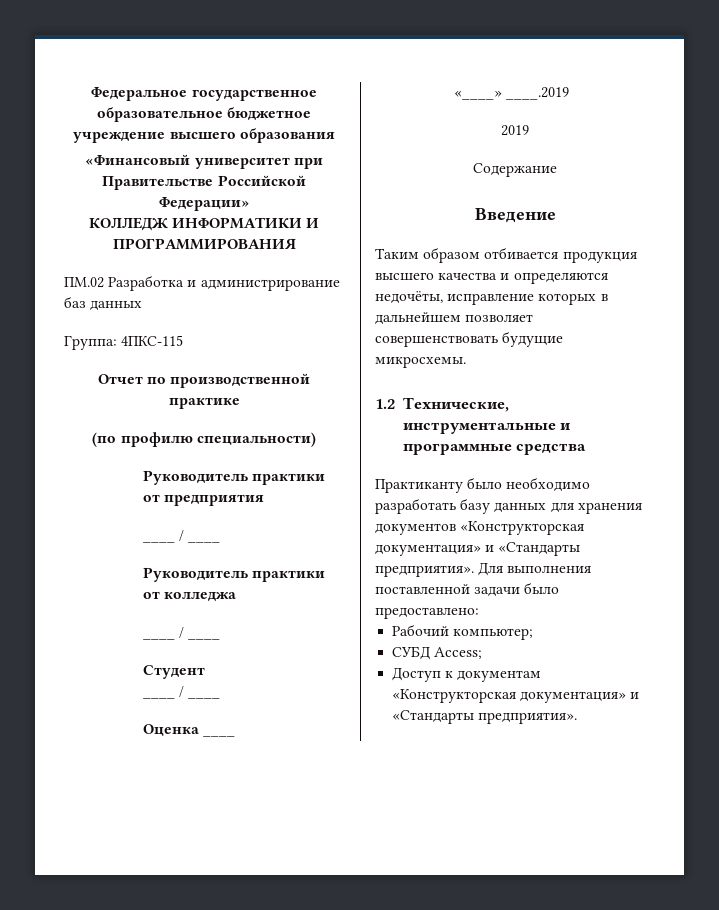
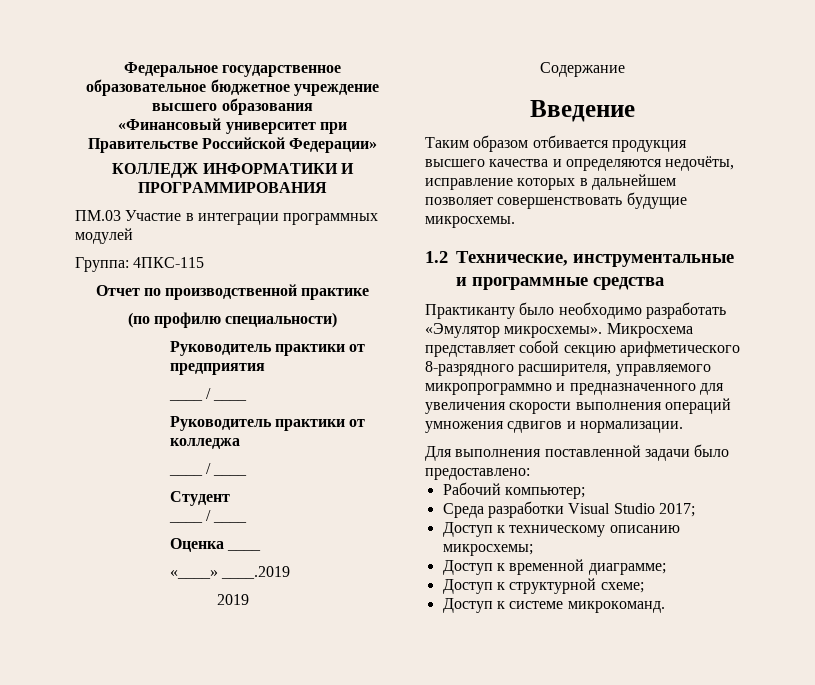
- ПМ.02 Разработка и администрирование баз данных
+ ПМ.03 Участие в интеграции программных модулей
- Практиканту было необходимо разработать базу данных для хранения документов «Конструкторская документация» и «Стандарты предприятия». Для выполнения поставленной задачи было предоставлено:
+ Практиканту было необходимо разработать «Эмулятор микросхемы». Микросхема представляет собой секцию арифметического 8-разрядного расширителя, управляемого микропрограммно и предназначенного для увеличения скорости выполнения операций умножения сдвигов и нормализации.
+ Для выполнения поставленной задачи было предоставлено:
- СУБД Access;
- Доступ к документам «Конструкторская документация» и «Стандарты предприятия».
+ Среда разработки Visual Studio 2017;
+ Доступ к техническому описанию микросхемы;
+ Доступ к временной диаграмме;
+ Доступ к структурной схеме;
+ Доступ к системе микрокоманд.

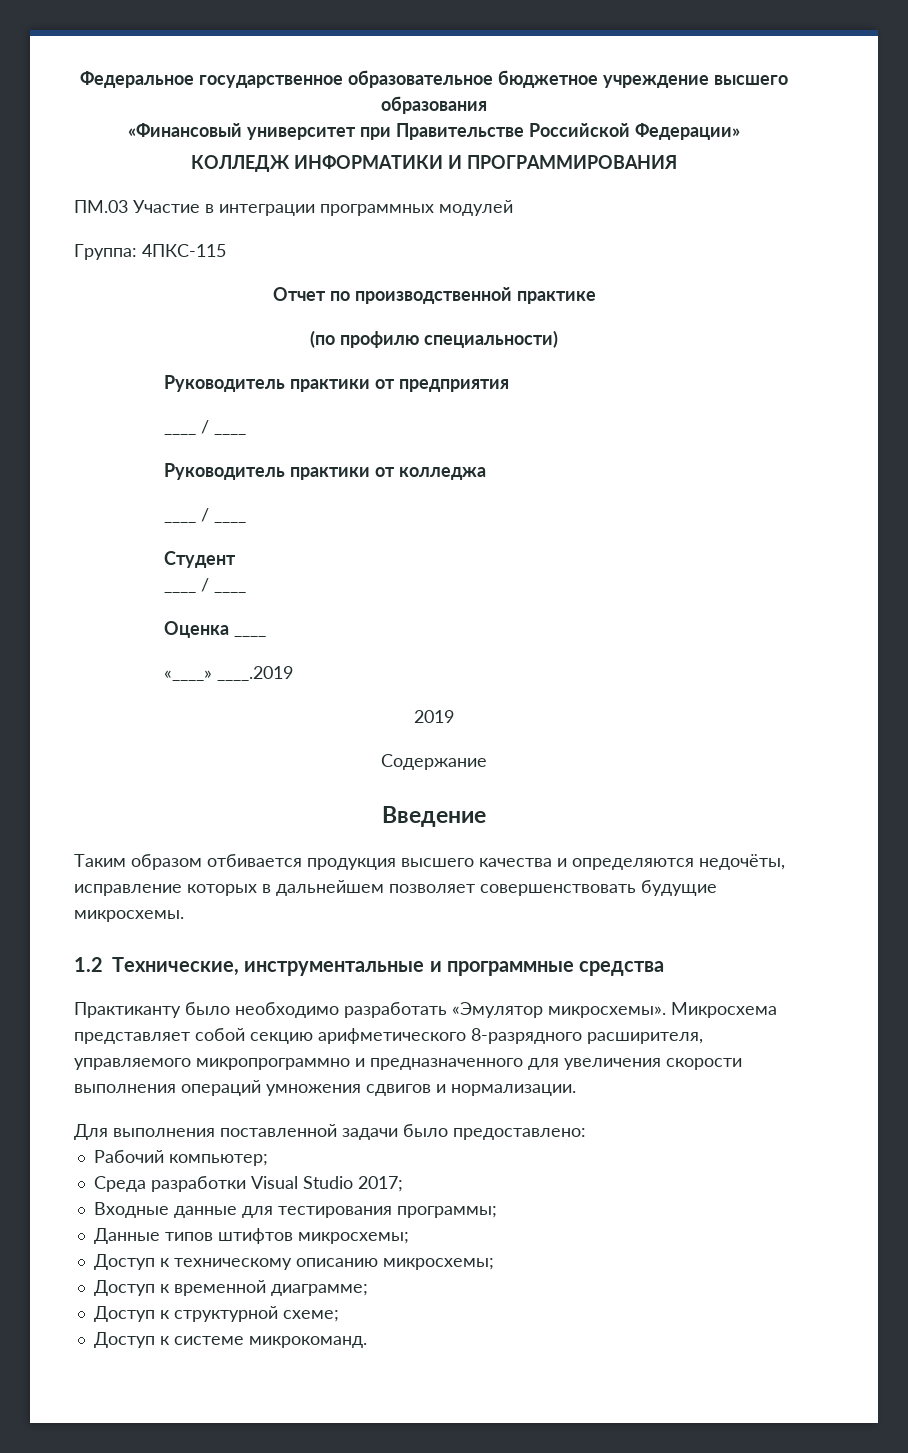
+ Входные данные для тестирования программы;
+ Данные типов штифтов микросхемы;

